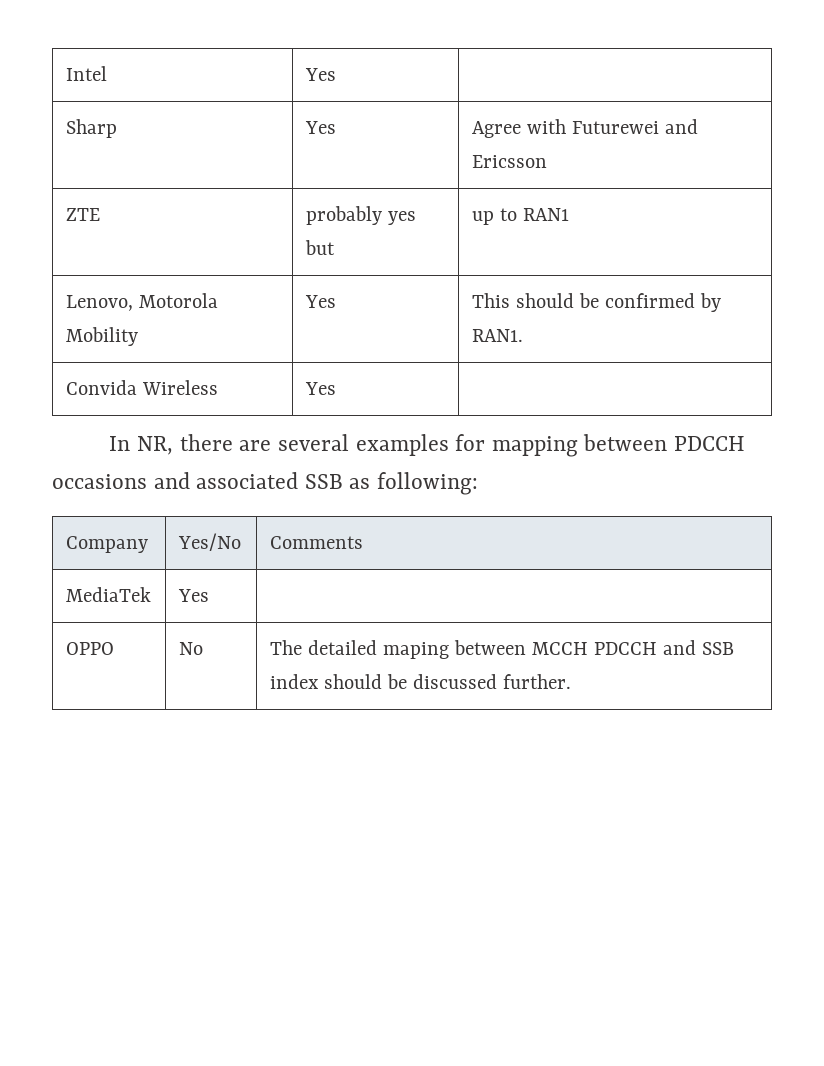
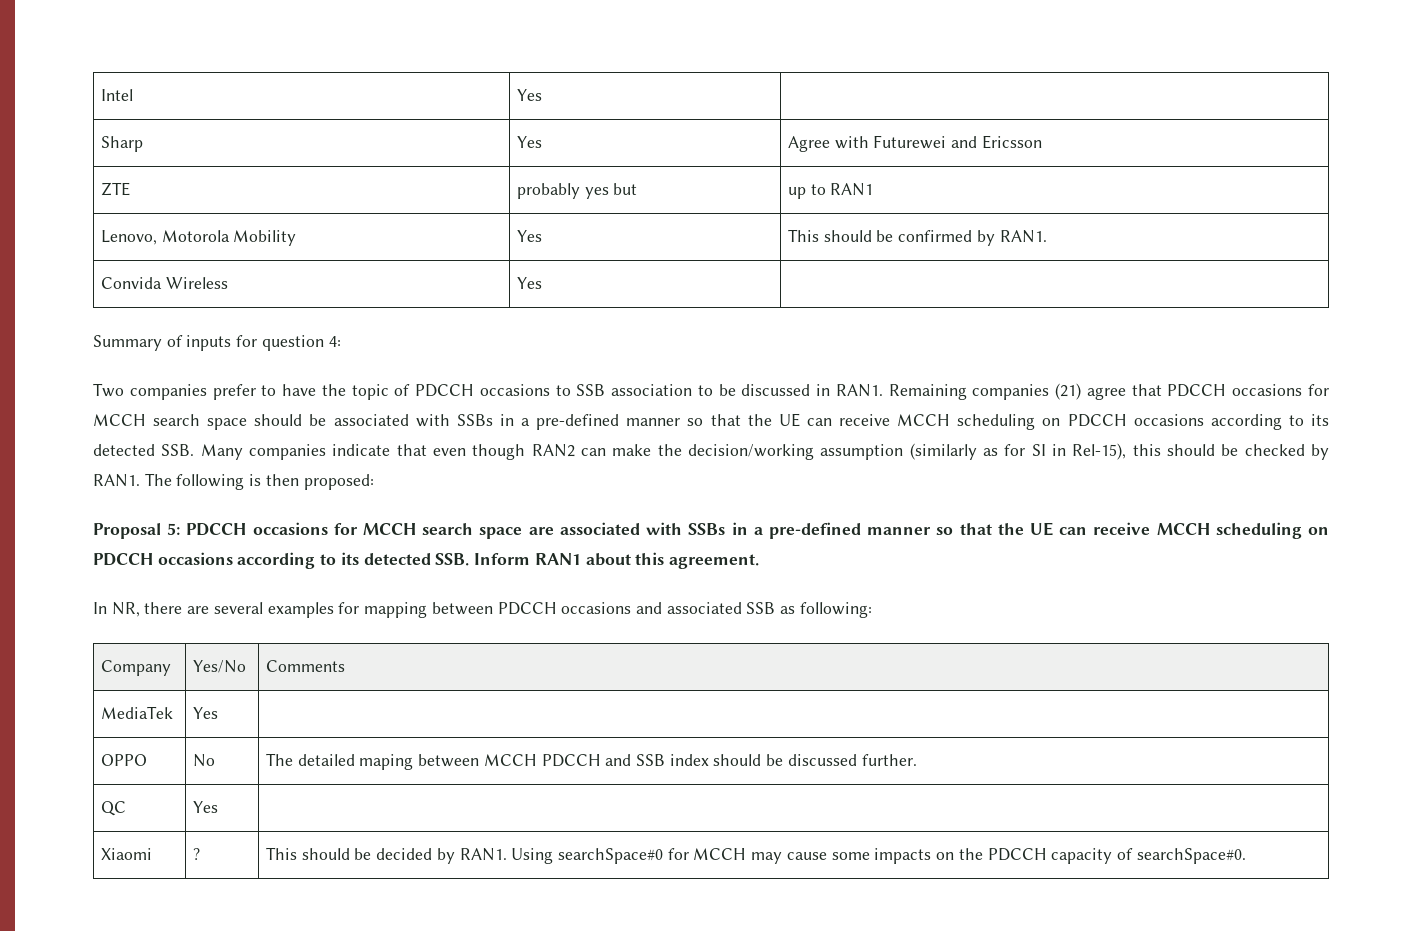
+ Summary of inputs for question 4:
+ Two companies prefer to have the topic of PDCCH occasions to SSB association to be discussed in RAN1. Remaining companies (21) agree that PDCCH occasions for MCCH search space should be associated with SSBs in a pre-defined manner so that the UE can receive MCCH scheduling on PDCCH occasions according to its detected SSB. Many companies indicate that even though RAN2 can make the decision/working assumption (similarly as for SI in Rel-15), this should be checked by RAN1. The following is then proposed:
+ Proposal 5: PDCCH occasions for MCCH search space are associated with SSBs in a pre-defined manner so that the UE can receive MCCH scheduling on PDCCH occasions according to its detected SSB. Inform RAN1 about this agreement.
+ QC | Yes |
+ Xiaomi | ? | This should be decided by RAN1. Using searchSpace#0 for MCCH may cause some impacts on the PDCCH capacity of searchSpace#0.

